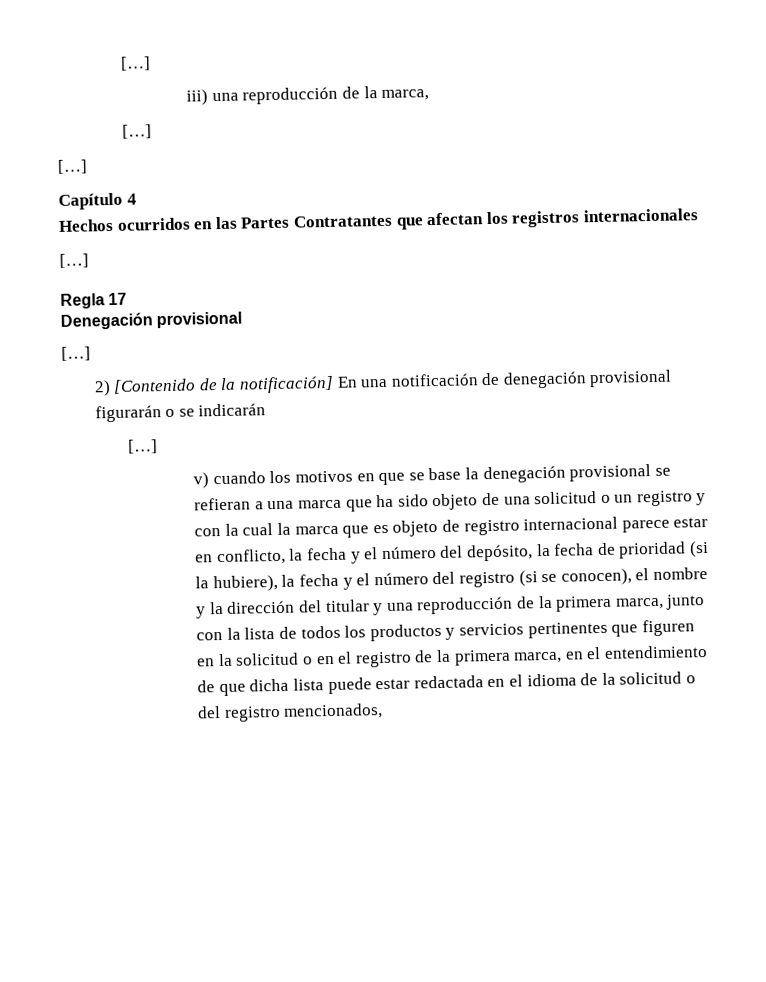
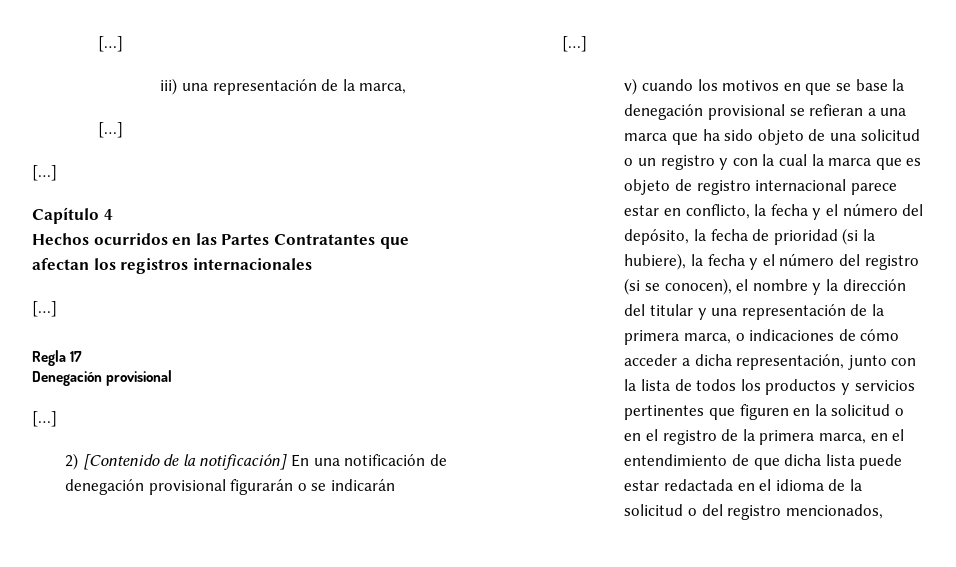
- iii) una reproducción de la marca,
+ iii) una representación de la marca,
- v) cuando los motivos en que se base la denegación provisional se refieran a una marca que ha sido objeto de una solicitud o un registro y con la cual la marca que es objeto de registro internacional parece estar en conflicto, la fecha y el número del depósito, la fecha de prioridad (si la hubiere), la fecha y el número del registro (si se conocen), el nombre y la dirección del titular y una reproducción de la primera marca, junto con la lista de todos los productos y servicios pertinentes que figuren en la solicitud o en el registro de la primera marca, en el entendimiento de que dicha lista puede estar redactada en el idioma de la solicitud o del registro mencionados,
+ v) cuando los motivos en que se base la denegación provisional se refieran a una marca que ha sido objeto de una solicitud o un registro y con la cual la marca que es objeto de registro internacional parece estar en conflicto, la fecha y el número del depósito, la fecha de prioridad (si la hubiere), la fecha y el número del registro (si se conocen), el nombre y la dirección del titular y una representación de la primera marca, o indicaciones de cómo acceder a dicha representación, junto con la lista de todos los productos y servicios pertinentes que figuren en la solicitud o en el registro de la primera marca, en el entendimiento de que dicha lista puede estar redactada en el idioma de la solicitud o del registro mencionados,

